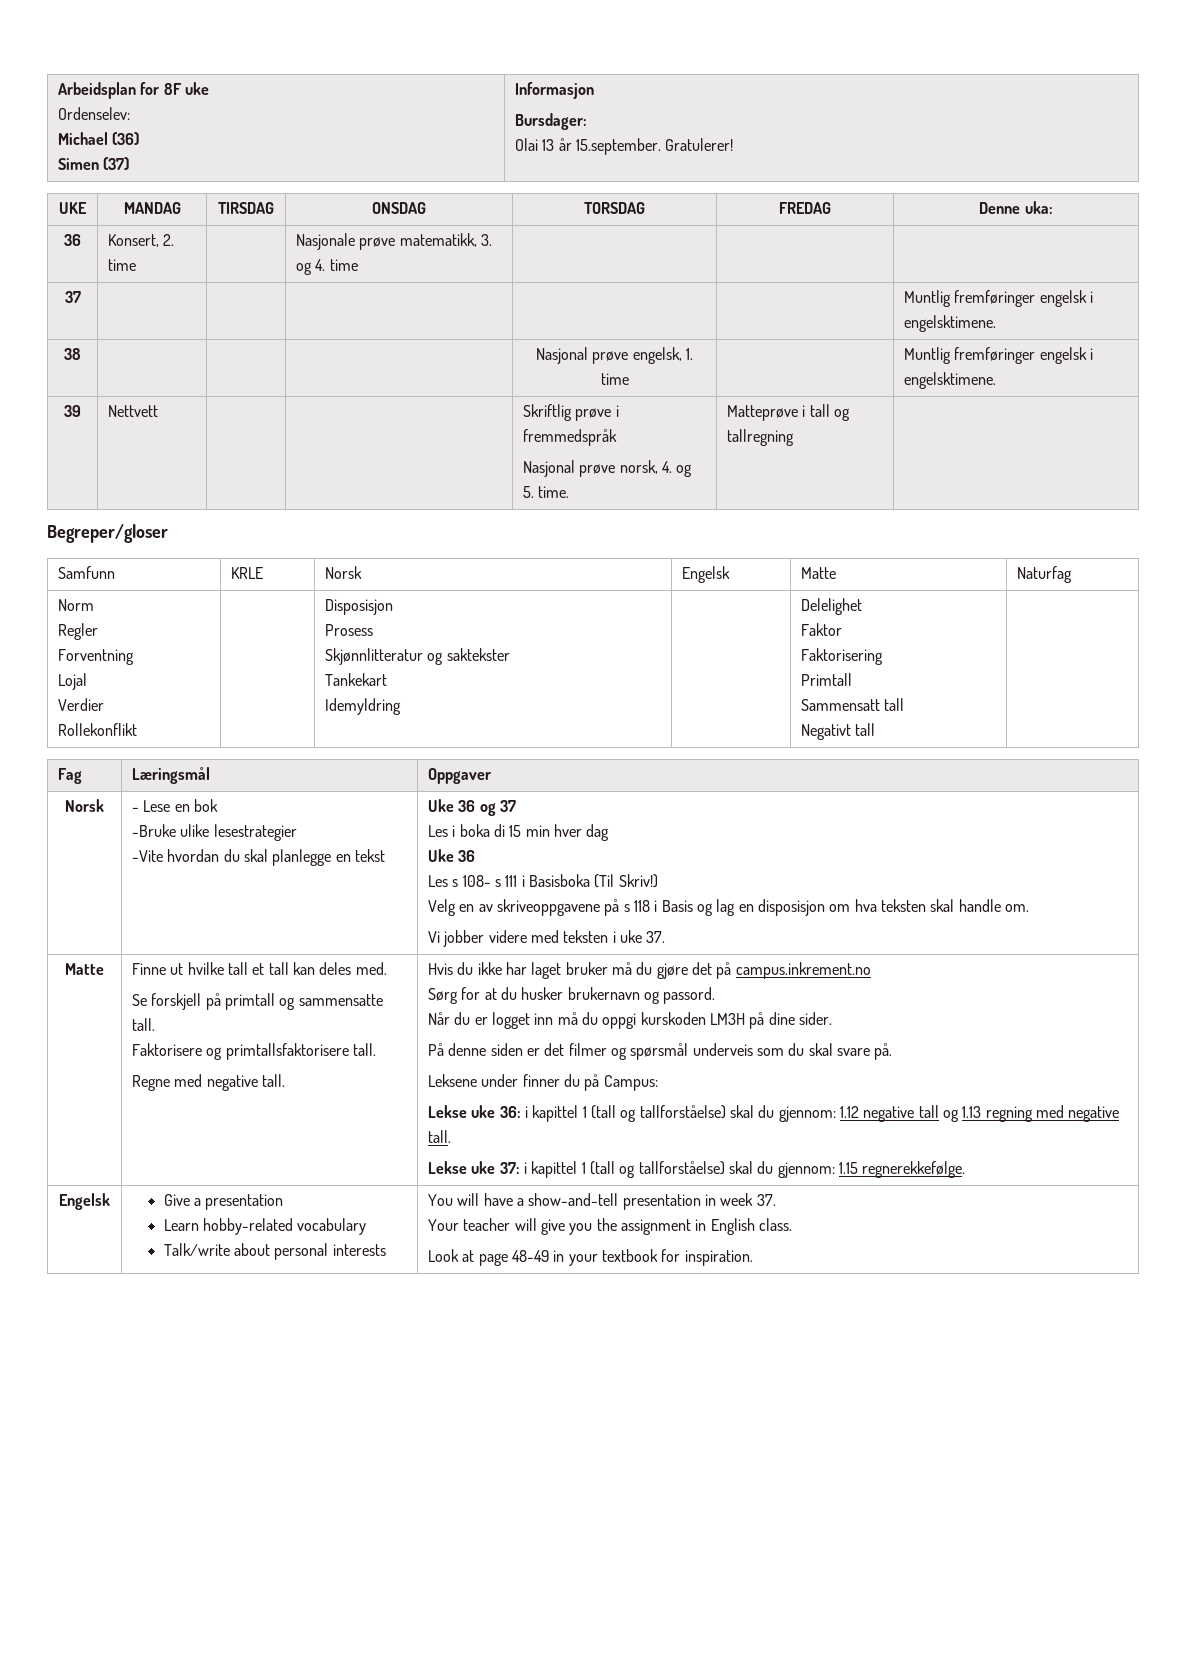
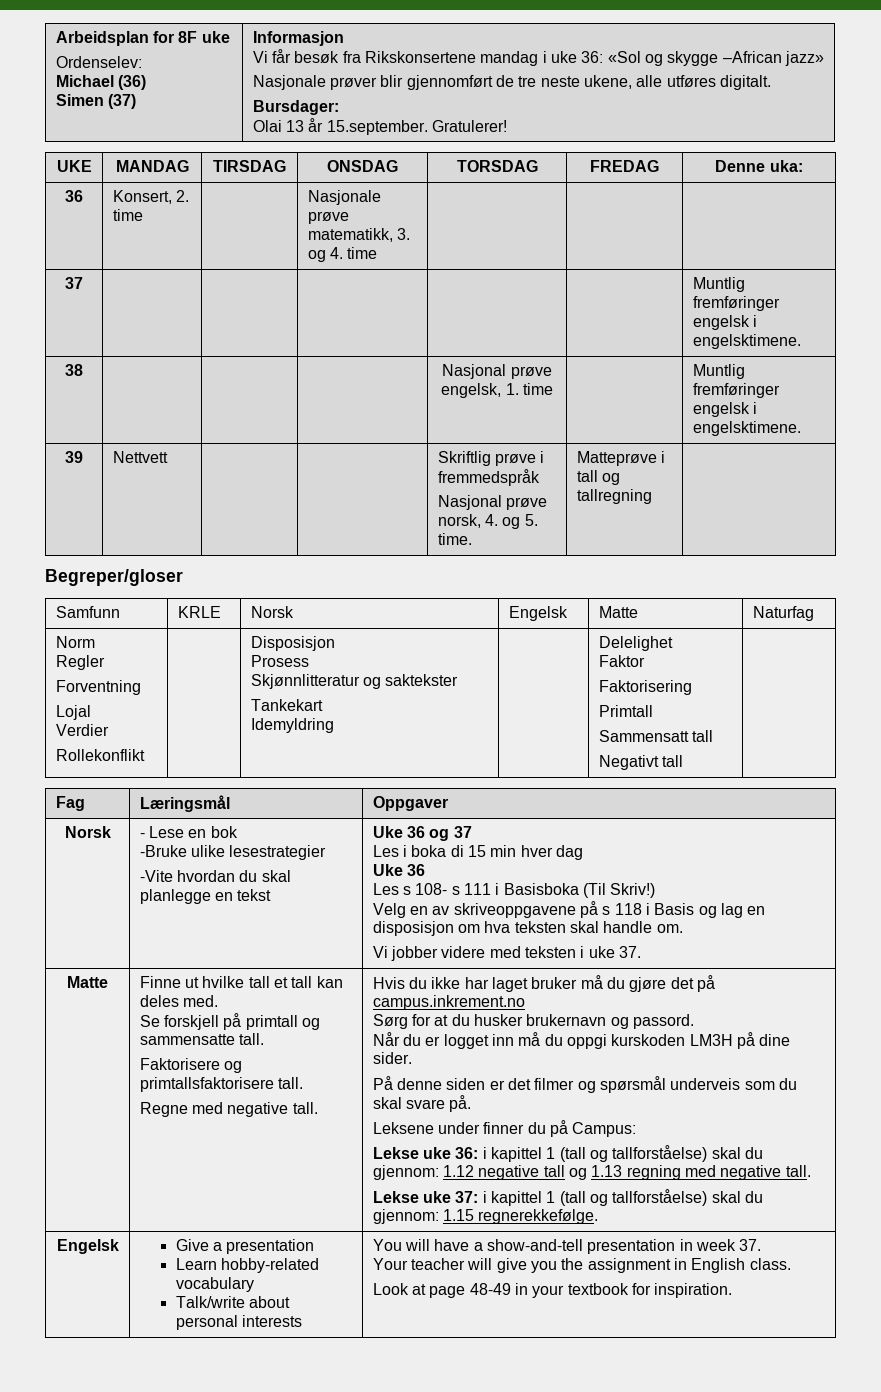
+ Vi får besøk fra Rikskonsertene mandag i uke 36: «Sol og skygge –African jazz»
+ Nasjonale prøver blir gjennomført de tre neste ukene, alle utføres digitalt.

